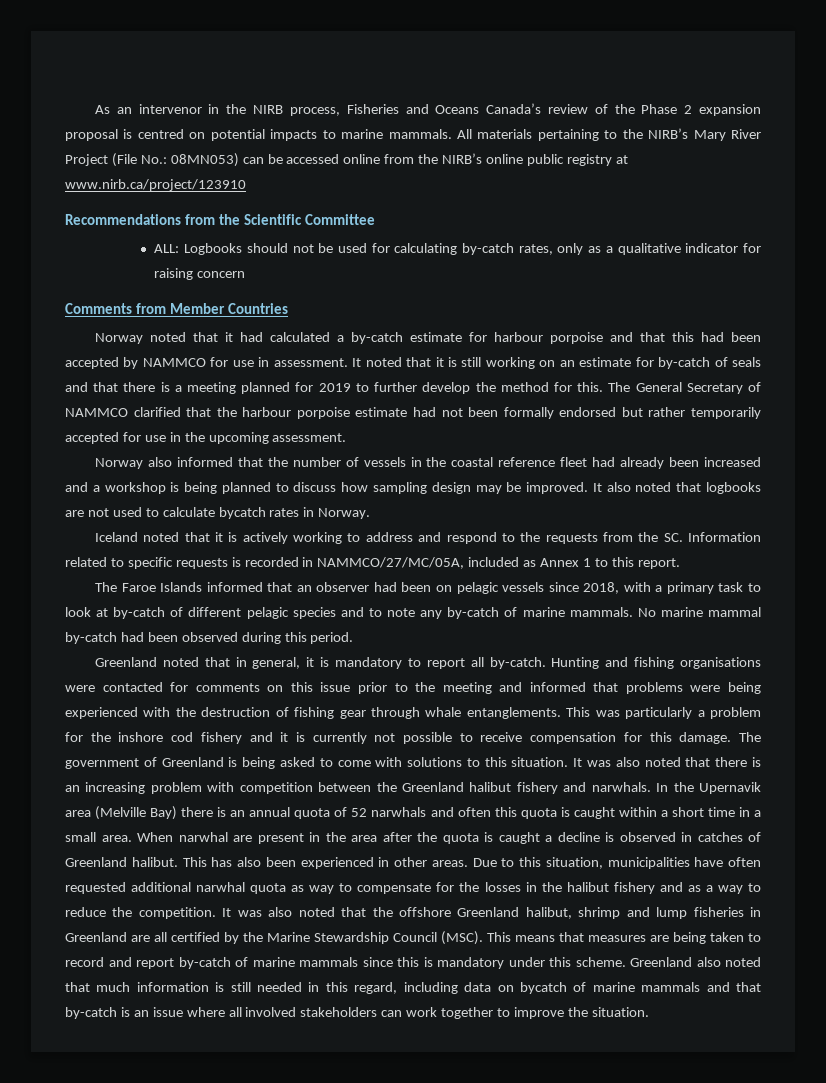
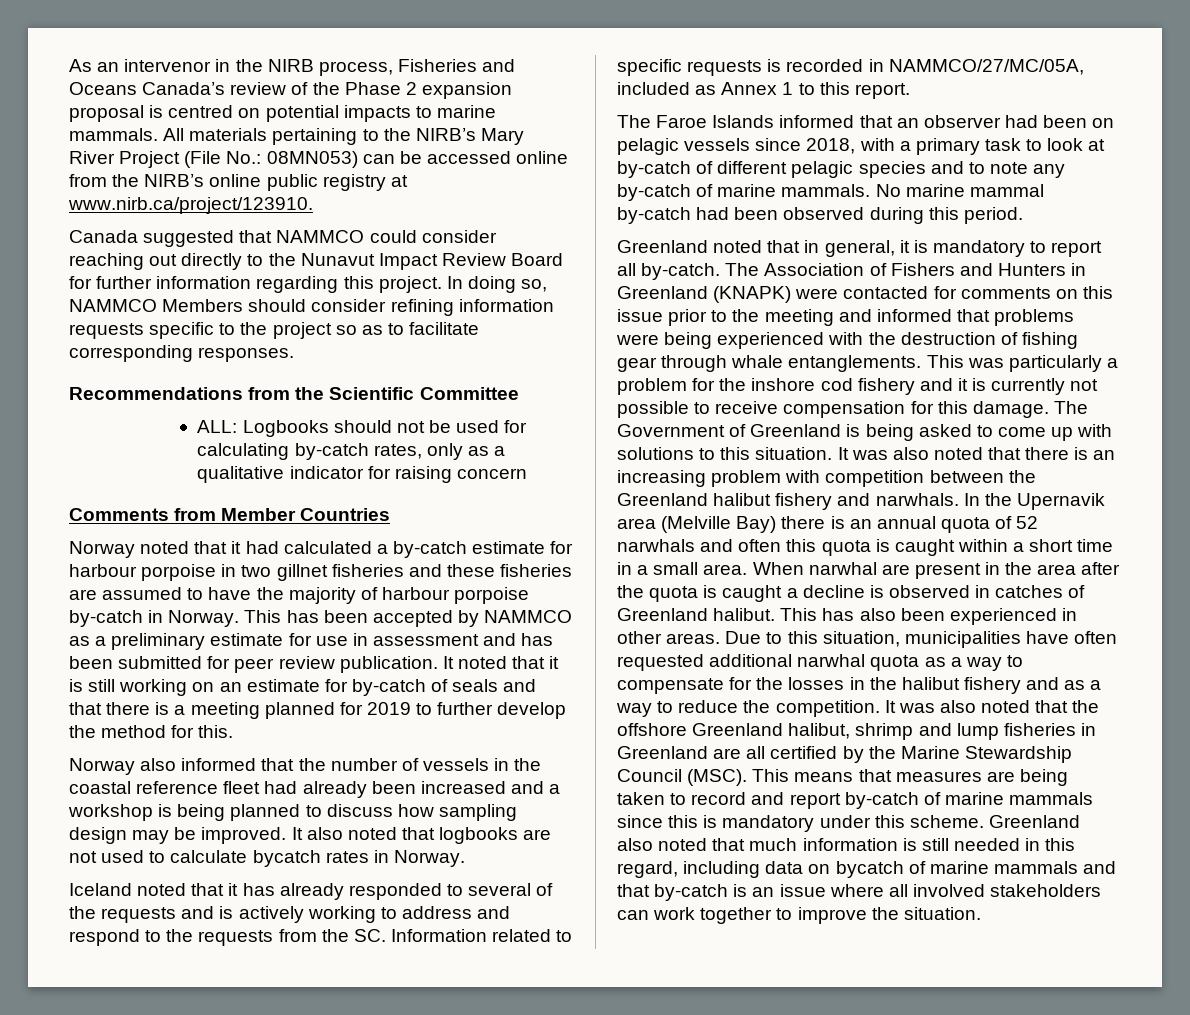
- All materials pertaining to the NIRB’s Mary River Project (File No.: 08MN053) can be accessed online from the NIRB’s online public registry at www.nirb.ca/project/123910
+ All materials pertaining to the NIRB’s Mary River Project (File No.: 08MN053) can be accessed online from the NIRB’s online public registry at www.nirb.ca/project/123910.
+ Canada suggested that NAMMCO could consider reaching out directly to the Nunavut Impact Review Board for further information regarding this project. In doing so, NAMMCO Members should consider refining information requests specific to the project so as to facilitate corresponding responses.
- Norway noted that it had calculated a by-catch estimate for harbour porpoise and that this had been accepted by NAMMCO for use in assessment.
+ Norway noted that it had calculated a by-catch estimate for harbour porpoise in two gillnet fisheries and these fisheries are assumed to have the majority of harbour porpoise by-catch in Norway. This has been accepted by NAMMCO as a preliminary estimate for use in assessment and has been submitted for peer review publication.
- The General Secretary of NAMMCO clarified that the harbour porpoise estimate had not been formally endorsed but rather temporarily accepted for use in the upcoming assessment.
- Iceland noted that it is actively working to address and respond to the requests from the SC. Information related to specific requests is recorded in NAMMCO/27/MC/05A, included as Annex 1 to this report.
+ Iceland noted that it has already responded to several of the requests and is actively working to address and respond to the requests from the SC. Information related to specific requests is recorded in NAMMCO/27/MC/05A, included as Annex 1 to this report.
- Hunting and fishing organisations were contacted for comments on this issue prior to the meeting and informed that problems were being experienced with the destruction of fishing gear through whale entanglements.
+ The Association of Fishers and Hunters in Greenland (KNAPK) were contacted for comments on this issue prior to the meeting and informed that problems were being experienced with the destruction of fishing gear through whale entanglements.
- The government of Greenland is being asked to come with solutions to this situation.
+ The Government of Greenland is being asked to come up with solutions to this situation.
- Due to this situation, municipalities have often requested additional narwhal quota as way to compensate for the losses in the halibut fishery and as a way to reduce the competition.
+ Due to this situation, municipalities have often requested additional narwhal quota as a way to compensate for the losses in the halibut fishery and as a way to reduce the competition.

